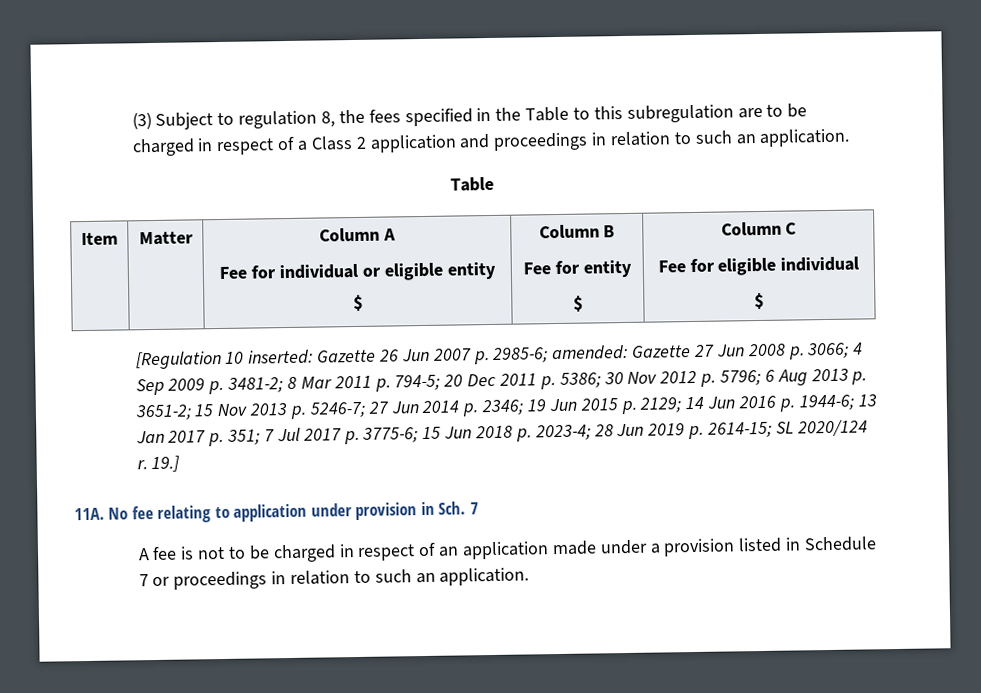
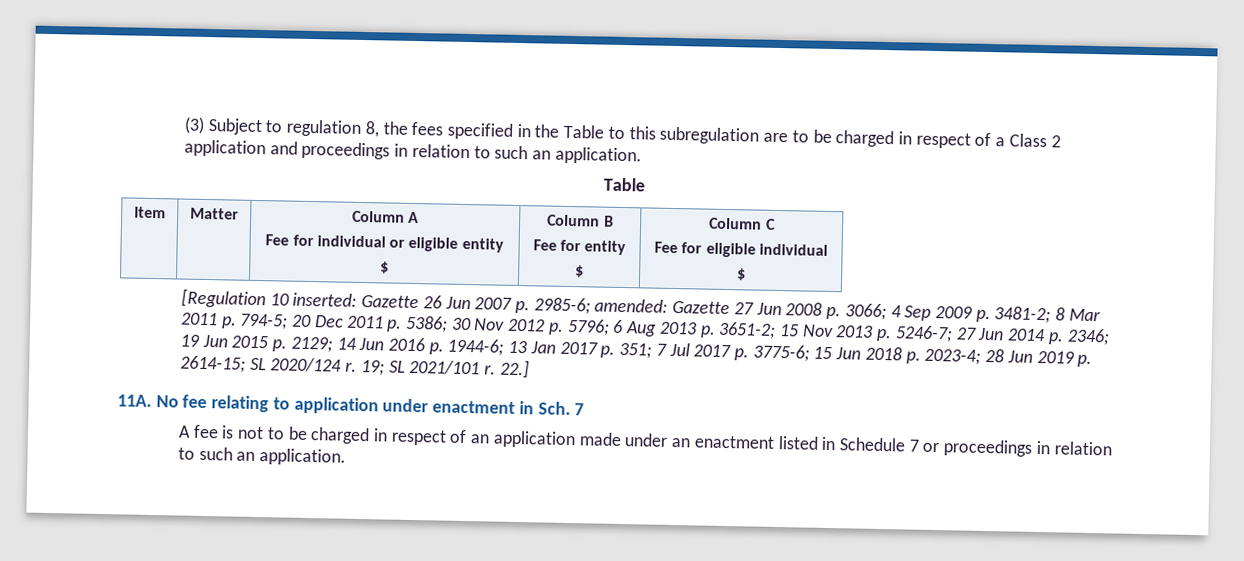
- 19.]
+ 19; SL 2021/101 r. 22.]
- No fee relating to application under provision in Sch. 7
+ No fee relating to application under enactment in Sch. 7
- A fee is not to be charged in respect of an application made under a provision listed in Schedule 7 or proceedings in relation to such an application.
+ A fee is not to be charged in respect of an application made under an enactment listed in Schedule 7 or proceedings in relation to such an application.

